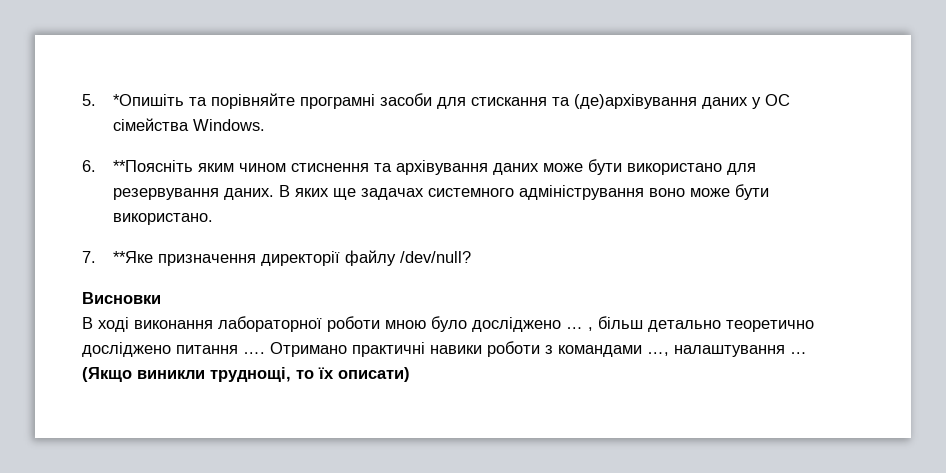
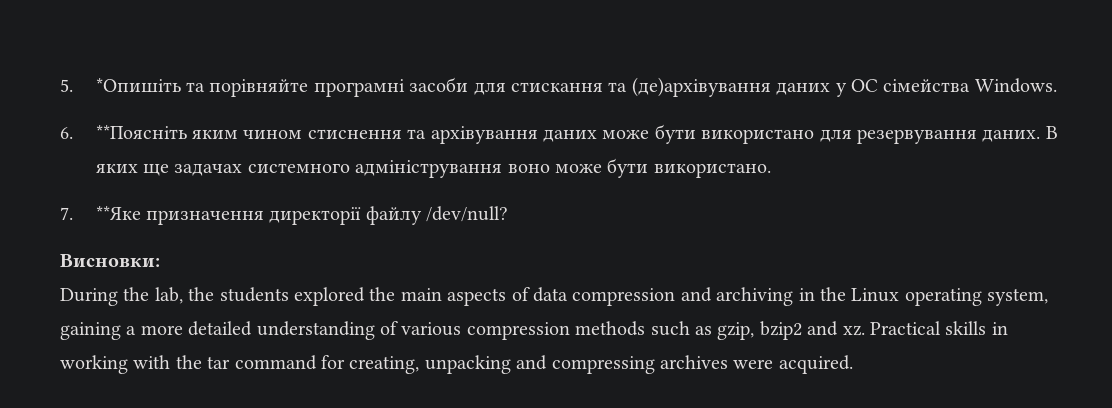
- Висновки
- В ході виконання лабораторної роботи мною було досліджено … , більш детально теоретично досліджено питання …. Отримано практичні навики роботи з командами …, налаштування … (Якщо виникли труднощі, то їх описати)
+ Висновки:
+ During the lab, the students explored the main aspects of data compression and archiving in the Linux operating system, gaining a more detailed understanding of various compression methods such as gzip, bzip2 and xz. Practical skills in working with the tar command for creating, unpacking and compressing archives were acquired.

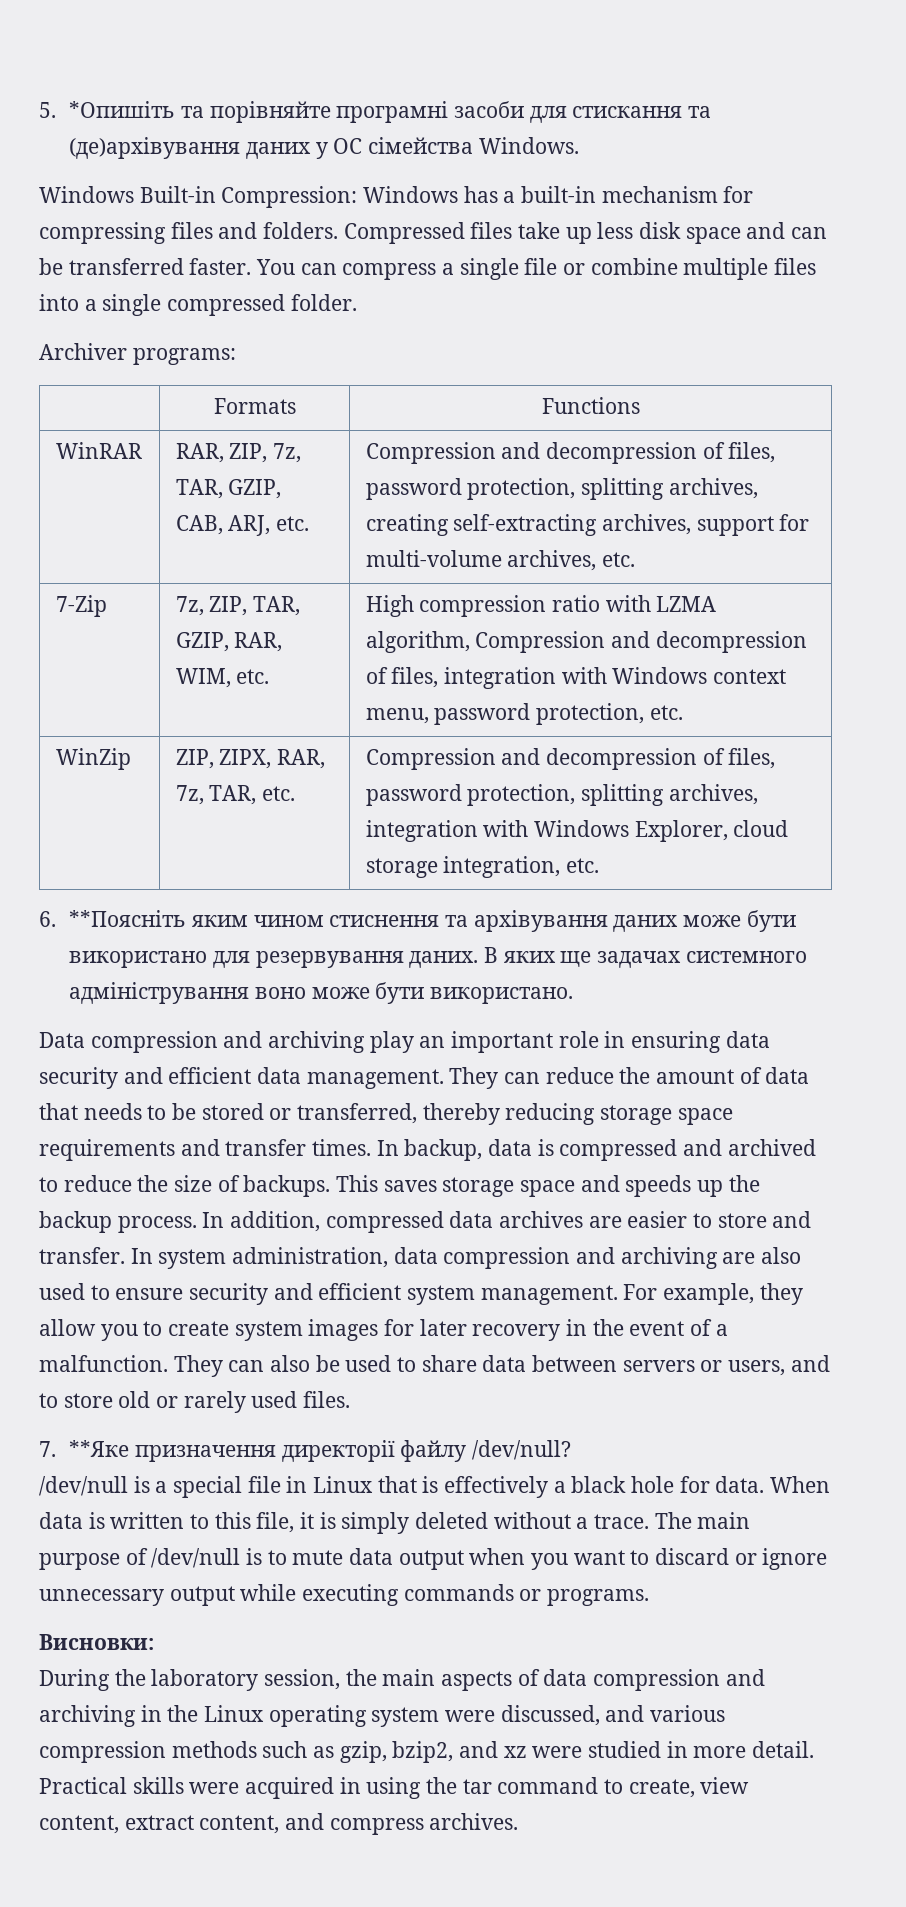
+ Windows Built-in Compression: Windows has a built-in mechanism for compressing files and folders. Compressed files take up less disk space and can be transferred faster. You can compress a single file or combine multiple files into a single compressed folder.
+ Archiver programs:
+ | Formats | Functions
+ WinRAR | RAR, ZIP, 7z, TAR, GZIP, CAB, ARJ, etc. | Compression and decompression of files, password protection, splitting archives, creating self-extracting archives, support for multi-volume archives, etc.
+ 7-Zip | 7z, ZIP, TAR, GZIP, RAR, WIM, etc. | High compression ratio with LZMA algorithm, Compression and decompression of files, integration with Windows context menu, password protection, etc.
+ WinZip | ZIP, ZIPX, RAR, 7z, TAR, etc. | Compression and decompression of files, password protection, splitting archives, integration with Windows Explorer, cloud storage integration, etc.
+ Data compression and archiving play an important role in ensuring data security and efficient data management. They can reduce the amount of data that needs to be stored or transferred, thereby reducing storage space requirements and transfer times. In backup, data is compressed and archived to reduce the size of backups. This saves storage space and speeds up the backup process. In addition, compressed data archives are easier to store and transfer. In system administration, data compression and archiving are also used to ensure security and efficient system management. For example, they allow you to create system images for later recovery in the event of a malfunction. They can also be used to share data between servers or users, and to store old or rarely used files.
+ /dev/null is a special file in Linux that is effectively a black hole for data. When data is written to this file, it is simply deleted without a trace. The main purpose of /dev/null is to mute data output when you want to discard or ignore unnecessary output while executing commands or programs.
- During the lab, the students explored the main aspects of data compression and archiving in the Linux operating system, gaining a more detailed understanding of various compression methods such as gzip, bzip2 and xz. Practical skills in working with the tar command for creating, unpacking and compressing archives were acquired.
+ During the laboratory session, the main aspects of data compression and archiving in the Linux operating system were discussed, and various compression methods such as gzip, bzip2, and xz were studied in more detail. Practical skills were acquired in using the tar command to create, view content, extract content, and compress archives.

